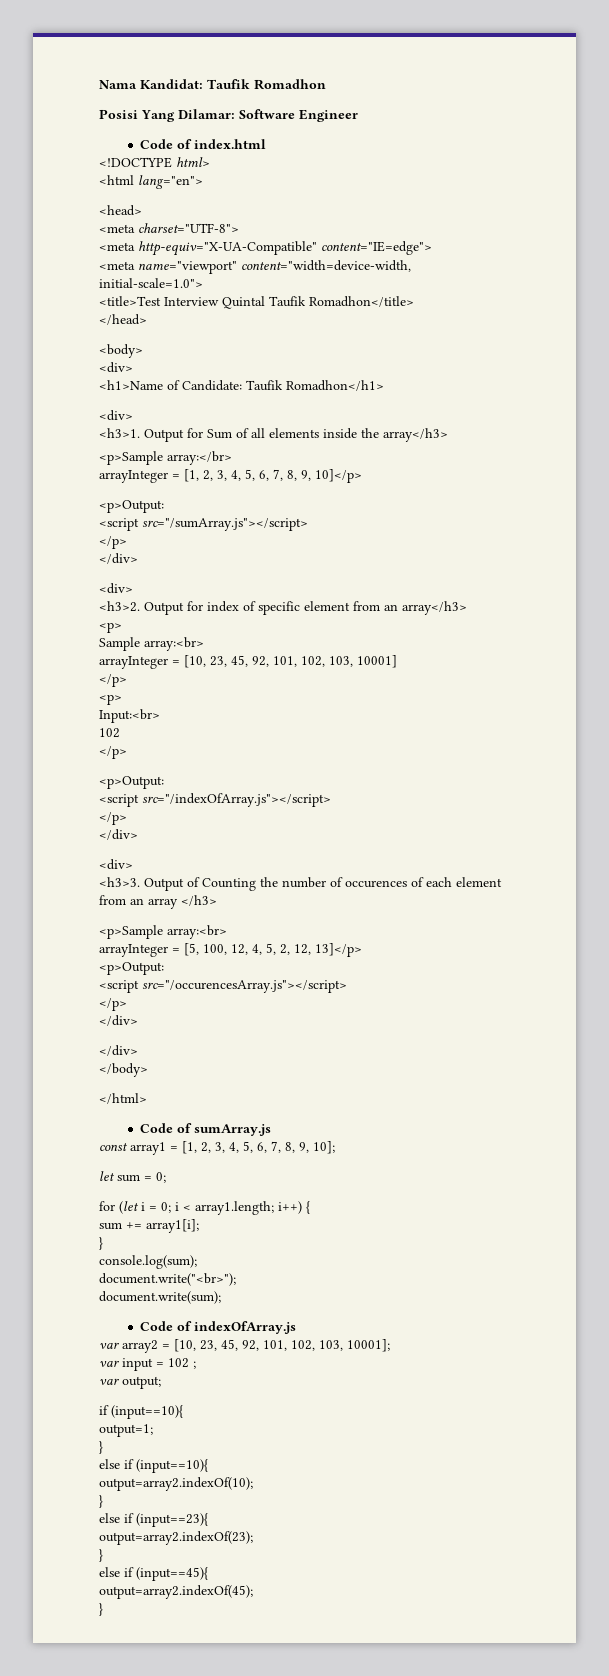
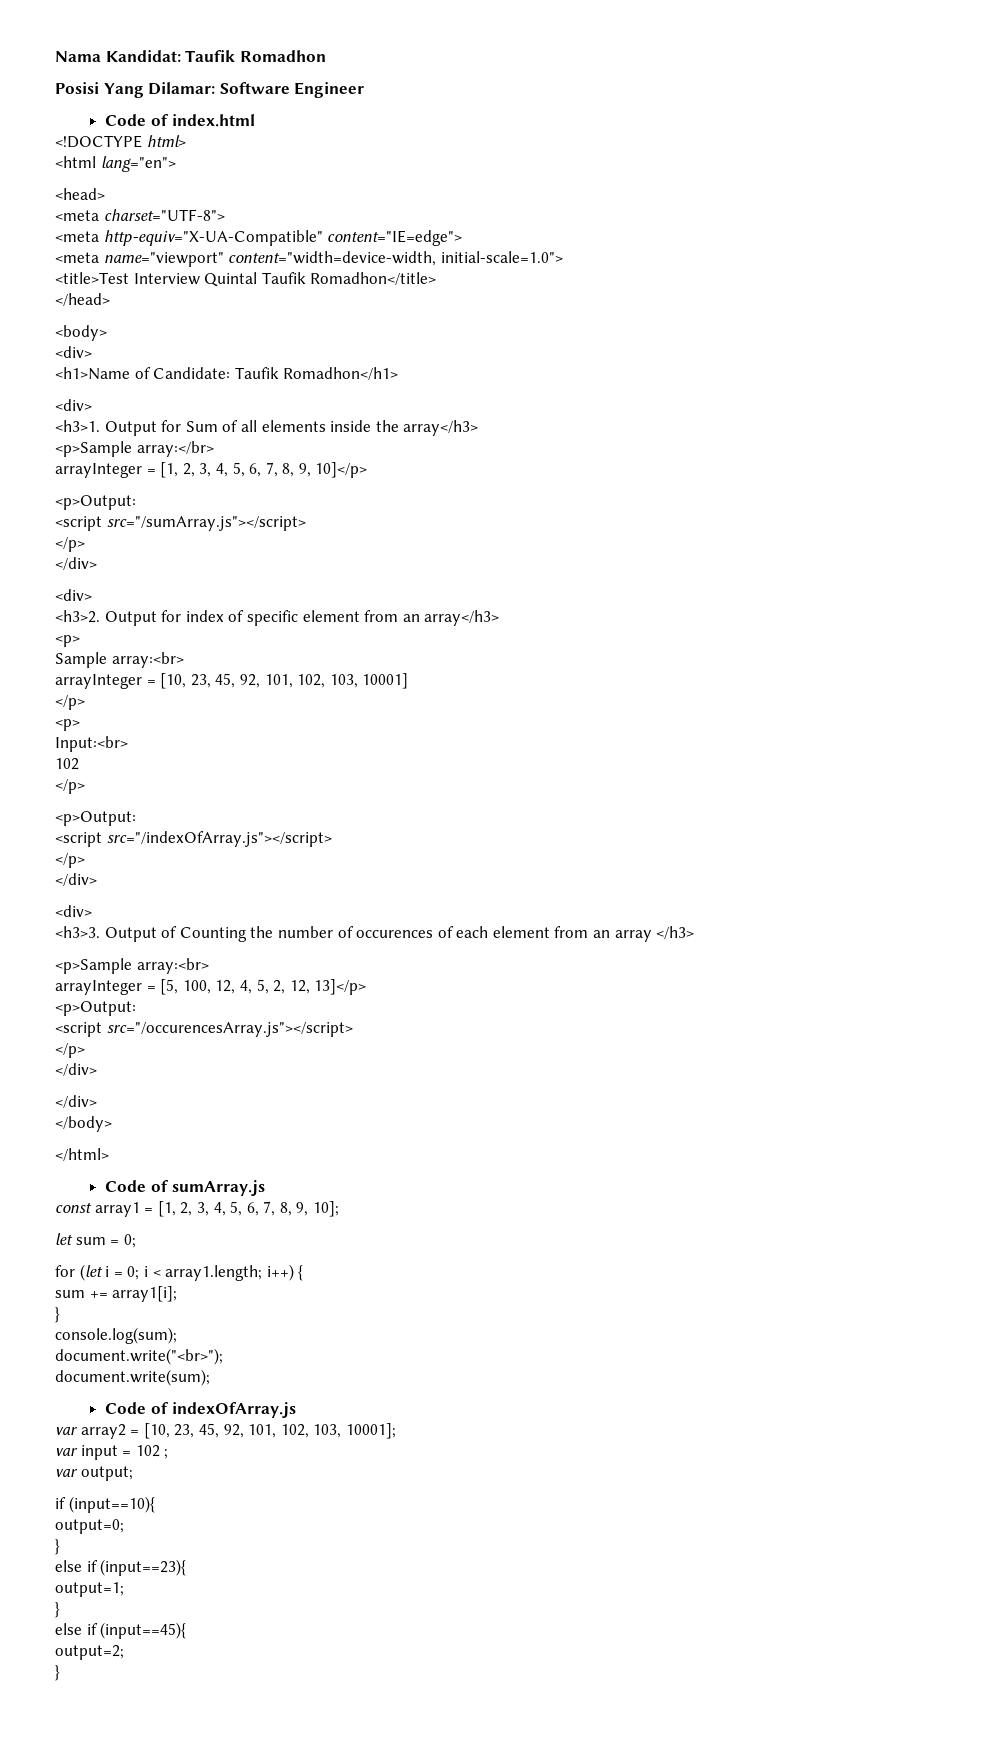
- output=1;
- }
- else if (input==10){
- output=array2.indexOf(10);
+ output=0;
- output=array2.indexOf(23);
+ output=1;
- output=array2.indexOf(45);
+ output=2;

